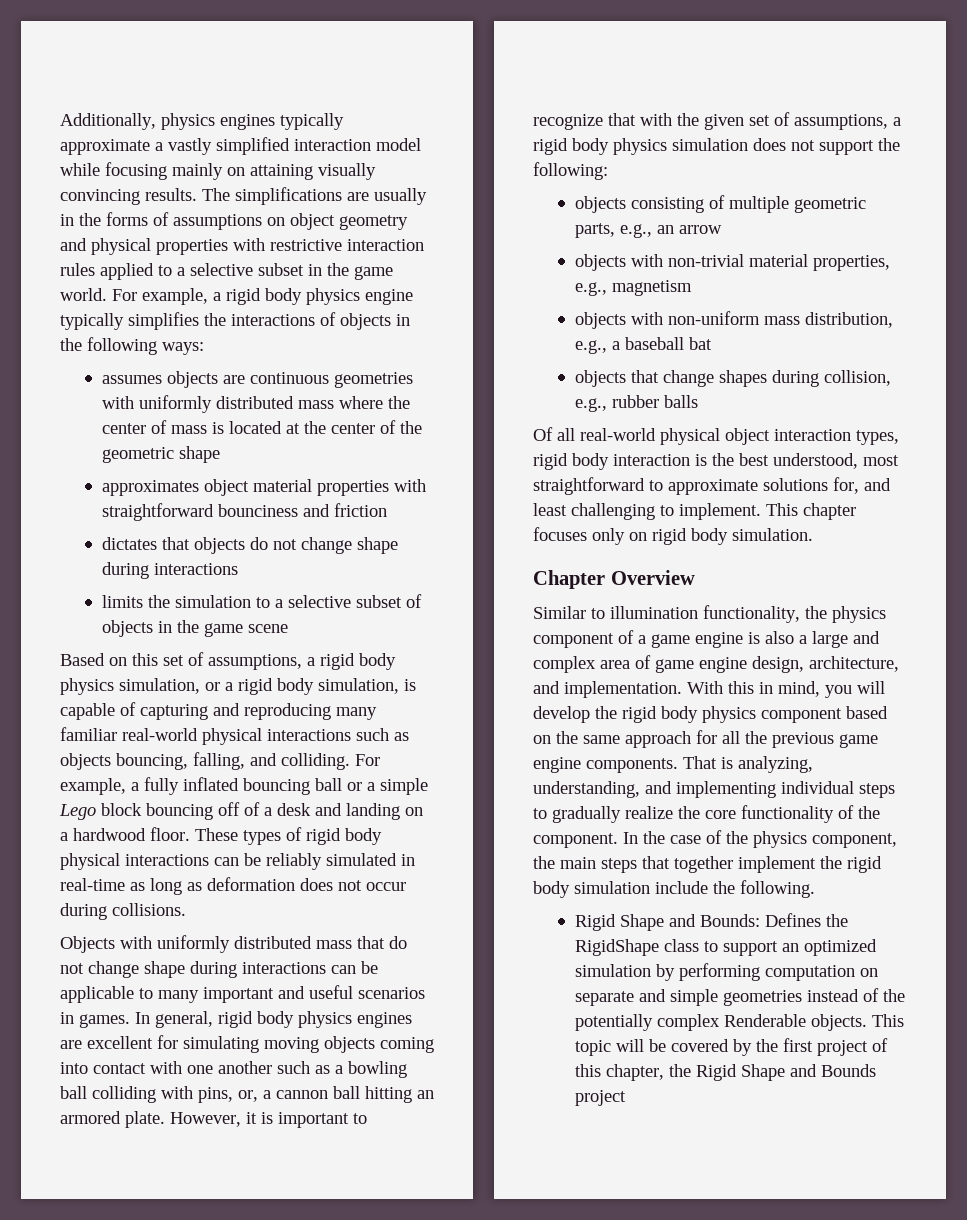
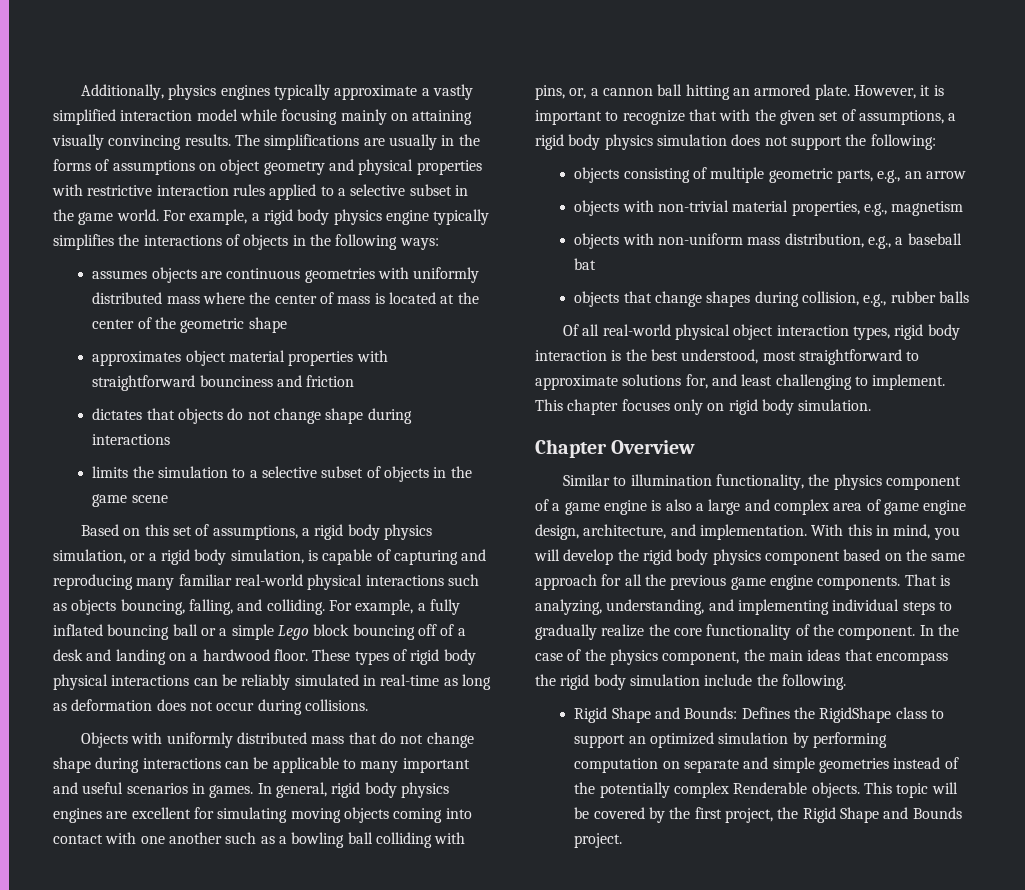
- In the case of the physics component, the main steps that together implement the rigid body simulation include the following.
+ In the case of the physics component, the main ideas that encompass the rigid body simulation include the following.
- This topic will be covered by the first project of this chapter, the Rigid Shape and Bounds project
+ This topic will be covered by the first project, the Rigid Shape and Bounds project.

